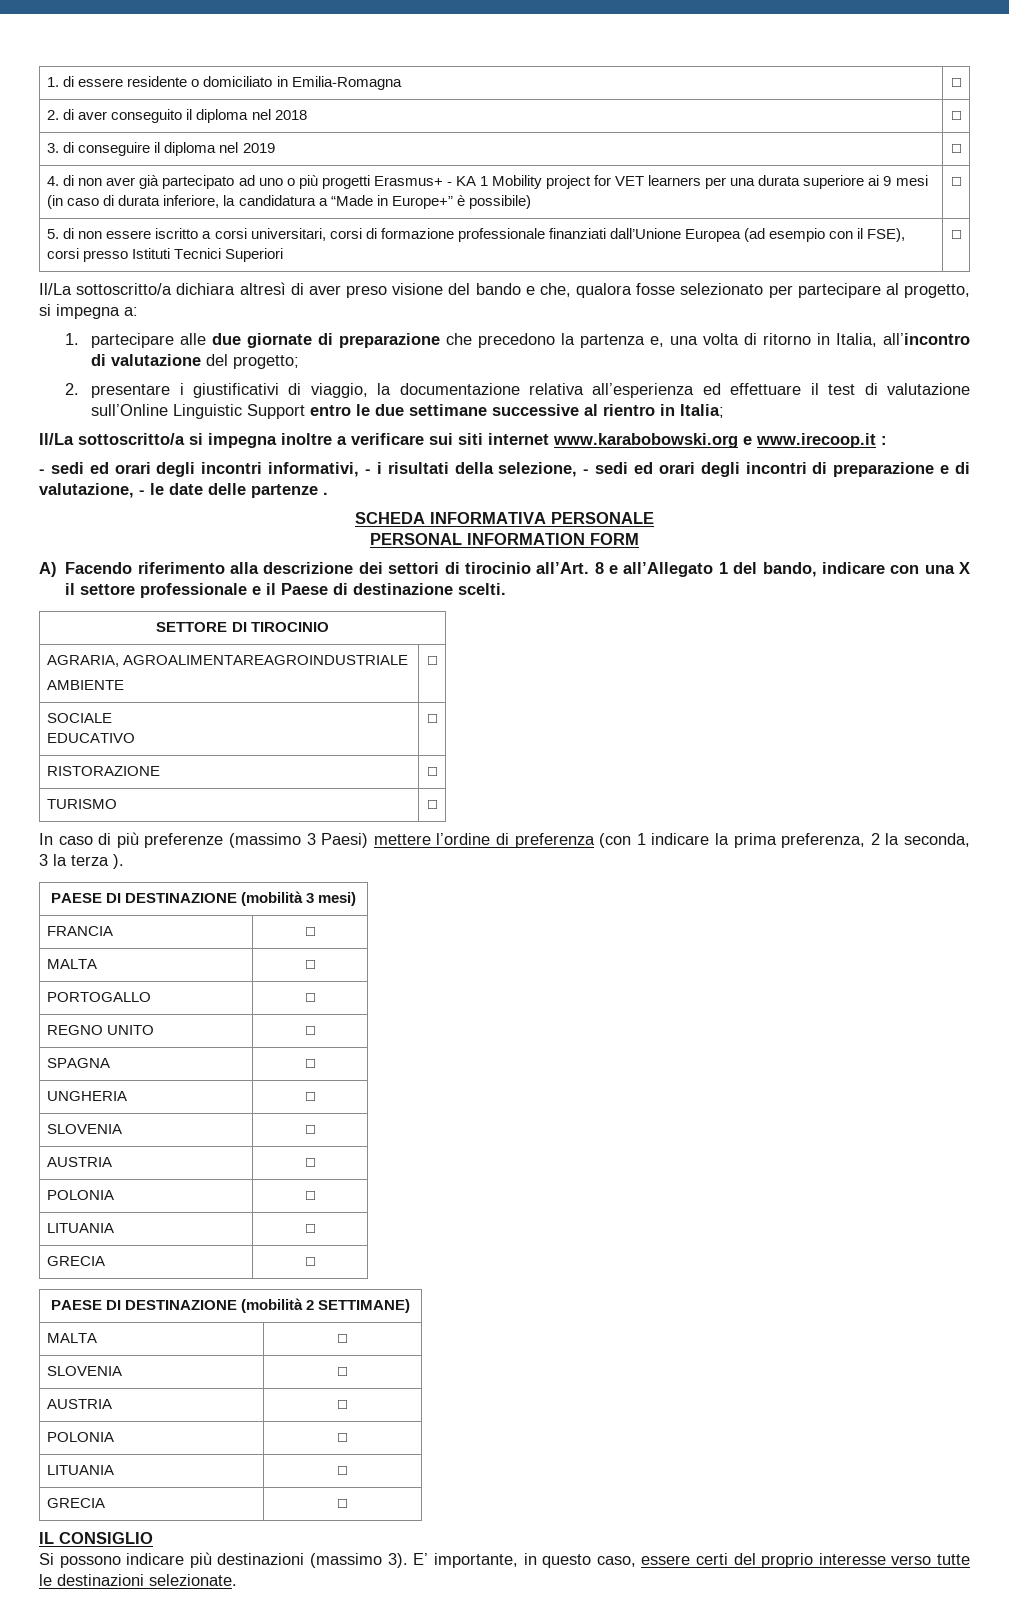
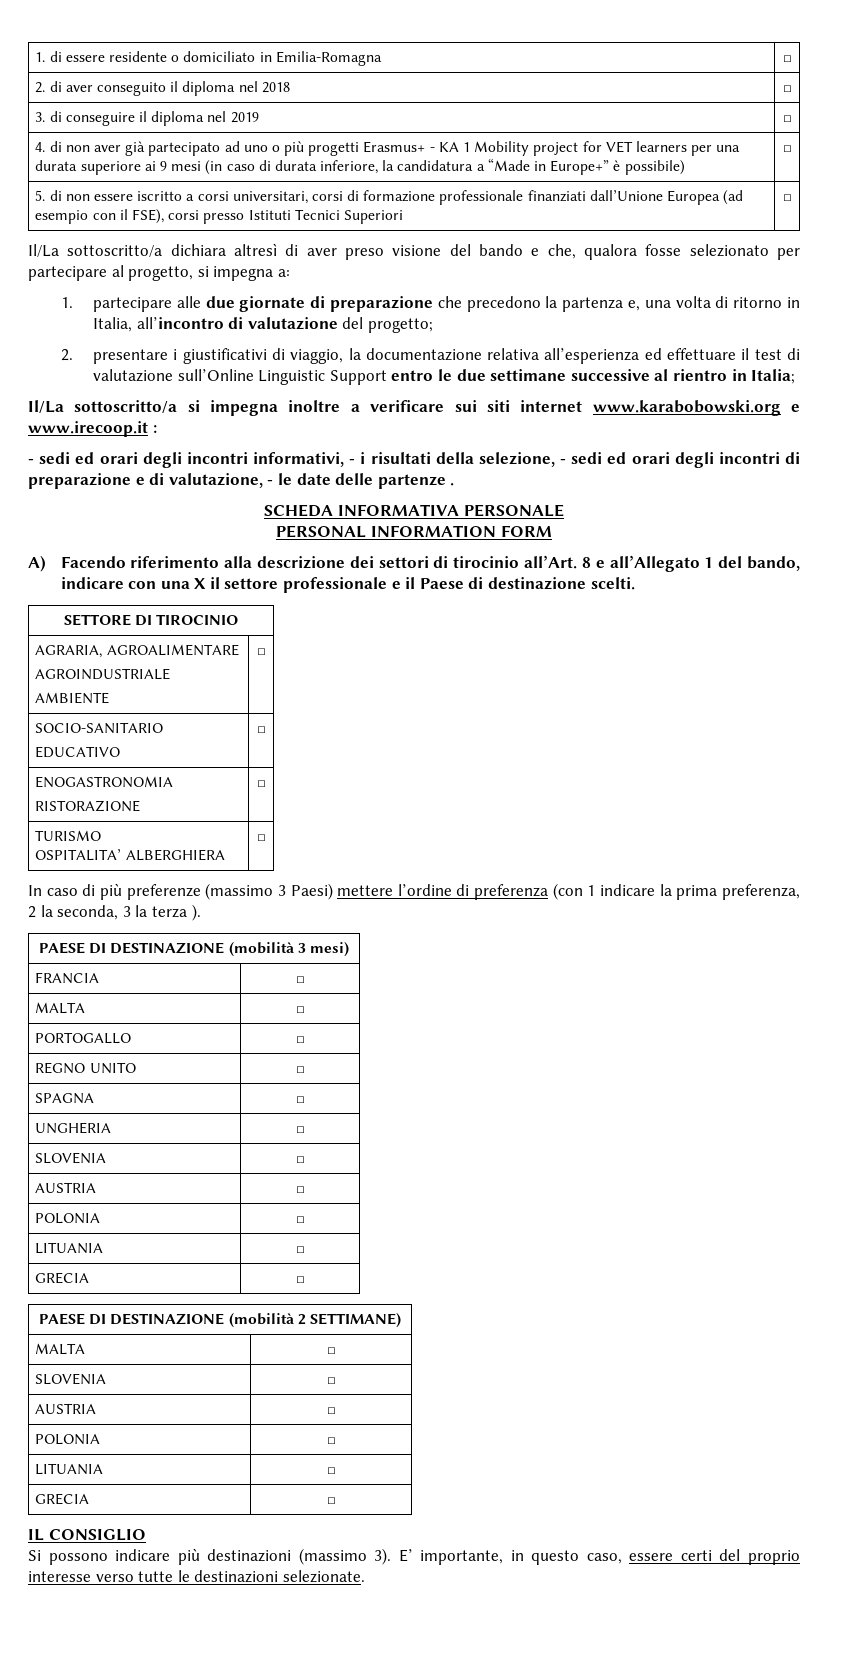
- AGRARIA, AGROALIMENTAREAGROINDUSTRIALE
+ AGRARIA, AGROALIMENTARE
+ AGROINDUSTRIALE
- SOCIALE
+ SOCIO-SANITARIO
+ ENOGASTRONOMIA
- TURISMO | □
+ TURISMO
+ OSPITALITA’ ALBERGHIERA | □

